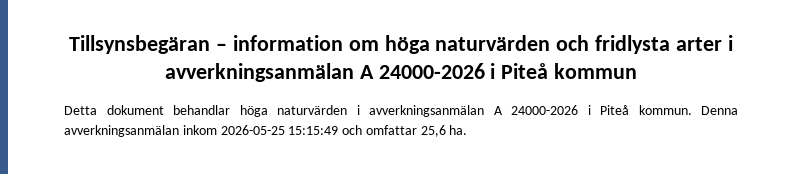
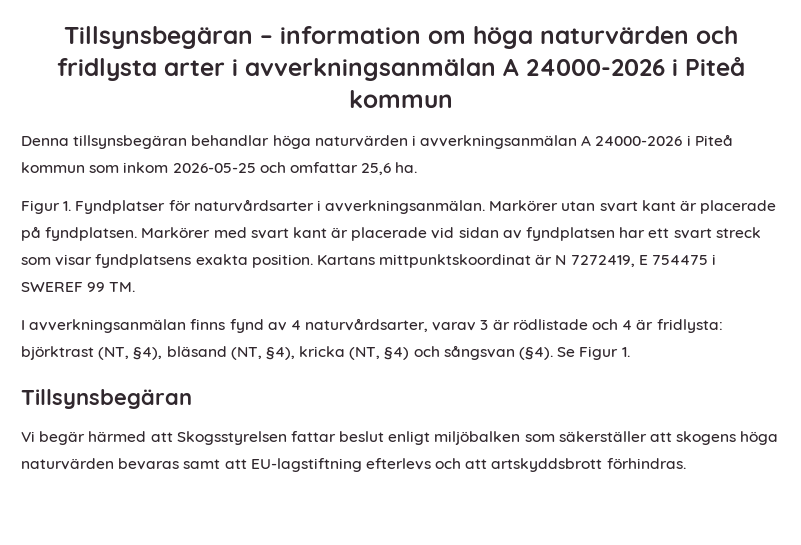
- Detta dokument behandlar höga naturvärden i avverkningsanmälan A 24000-2026 i Piteå kommun. Denna avverkningsanmälan inkom 2026-05-25 15:15:49 och omfattar 25,6 ha.
+ Denna tillsynsbegäran behandlar höga naturvärden i avverkningsanmälan A 24000-2026 i Piteå kommun som inkom 2026-05-25 och omfattar 25,6 ha.
+ Figur 1. Fyndplatser för naturvårdsarter i avverkningsanmälan. Markörer utan svart kant är placerade på fyndplatsen. Markörer med svart kant är placerade vid sidan av fyndplatsen har ett svart streck som visar fyndplatsens exakta position. Kartans mittpunktskoordinat är N 7272419, E 754475 i SWEREF 99 TM.
+ I avverkningsanmälan finns fynd av 4 naturvårdsarter, varav 3 är rödlistade och 4 är fridlysta: björktrast (NT, §4), bläsand (NT, §4), kricka (NT, §4) och sångsvan (§4). Se Figur 1.
+ Tillsynsbegäran
+ Vi begär härmed att Skogsstyrelsen fattar beslut enligt miljöbalken som säkerställer att skogens höga naturvärden bevaras samt att EU-lagstiftning efterlevs och att artskyddsbrott förhindras.

